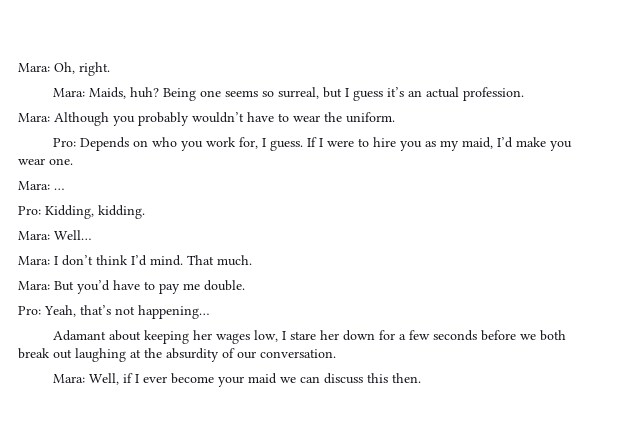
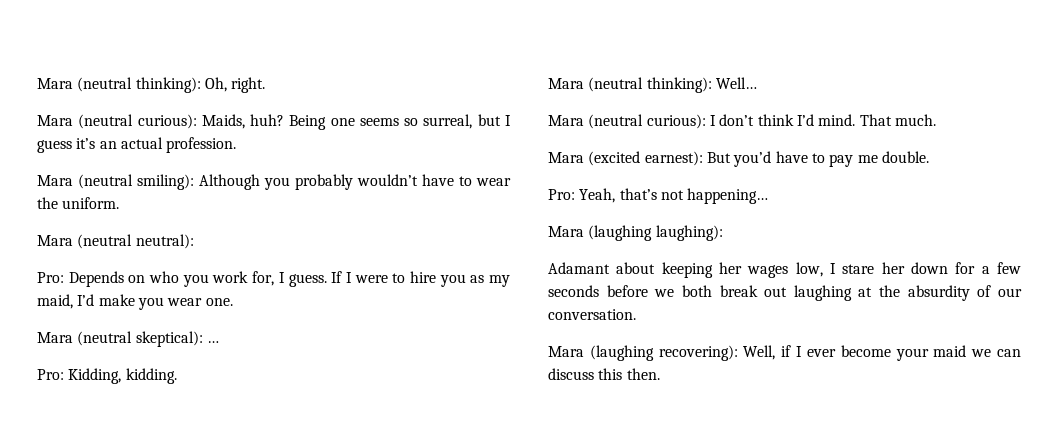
- Mara: Oh, right.
+ Mara (neutral thinking): Oh, right.
- Mara: Maids, huh?
+ Mara (neutral curious): Maids, huh?
- Mara: Although you probably wouldn’t have to wear the uniform.
+ Mara (neutral smiling): Although you probably wouldn’t have to wear the uniform.
+ Mara (neutral neutral):
- Mara: …
+ Mara (neutral skeptical): …
- Mara: Well…
- Mara: I don’t think I’d mind.
+ Mara (neutral thinking): Well…
+ Mara (neutral curious): I don’t think I’d mind.
- Mara: But you’d have to pay me double.
+ Mara (excited earnest): But you’d have to pay me double.
+ Mara (laughing laughing):
- Mara: Well, if I ever become your maid we can discuss this then.
+ Mara (laughing recovering): Well, if I ever become your maid we can discuss this then.

